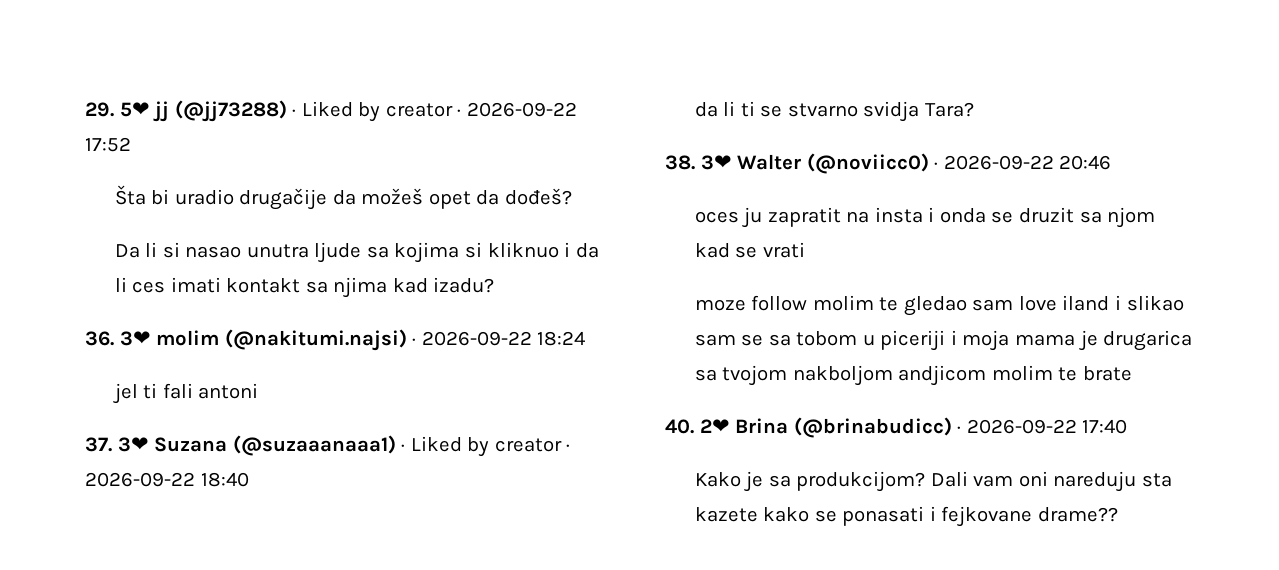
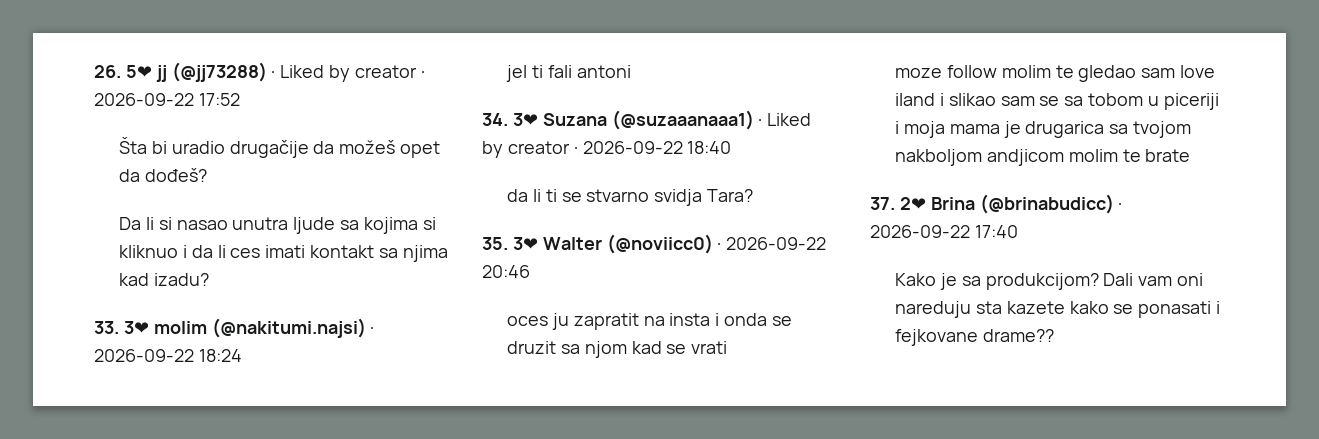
- 29. 5❤ jj (@jj73288) · Liked by creator · 2026-09-22 17:52
+ 26. 5❤ jj (@jj73288) · Liked by creator · 2026-09-22 17:52
- 36. 3❤ molim (@nakitumi.najsi) · 2026-09-22 18:24
+ 33. 3❤ molim (@nakitumi.najsi) · 2026-09-22 18:24
- 37. 3❤ Suzana (@suzaaanaaa1) · Liked by creator · 2026-09-22 18:40
+ 34. 3❤ Suzana (@suzaaanaaa1) · Liked by creator · 2026-09-22 18:40
- 38. 3❤ Walter (@noviicc0) · 2026-09-22 20:46
+ 35. 3❤ Walter (@noviicc0) · 2026-09-22 20:46
- 40. 2❤ Brina (@brinabudicc) · 2026-09-22 17:40
+ 37. 2❤ Brina (@brinabudicc) · 2026-09-22 17:40

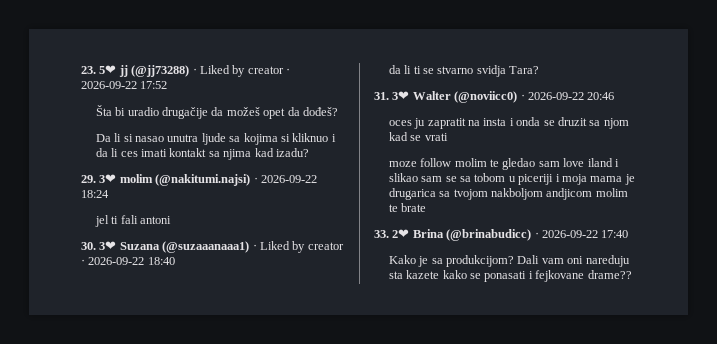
- 26. 5❤ jj (@jj73288) · Liked by creator · 2026-09-22 17:52
+ 23. 5❤ jj (@jj73288) · Liked by creator · 2026-09-22 17:52
- 33. 3❤ molim (@nakitumi.najsi) · 2026-09-22 18:24
+ 29. 3❤ molim (@nakitumi.najsi) · 2026-09-22 18:24
- 34. 3❤ Suzana (@suzaaanaaa1) · Liked by creator · 2026-09-22 18:40
+ 30. 3❤ Suzana (@suzaaanaaa1) · Liked by creator · 2026-09-22 18:40
- 35. 3❤ Walter (@noviicc0) · 2026-09-22 20:46
+ 31. 3❤ Walter (@noviicc0) · 2026-09-22 20:46
- 37. 2❤ Brina (@brinabudicc) · 2026-09-22 17:40
+ 33. 2❤ Brina (@brinabudicc) · 2026-09-22 17:40

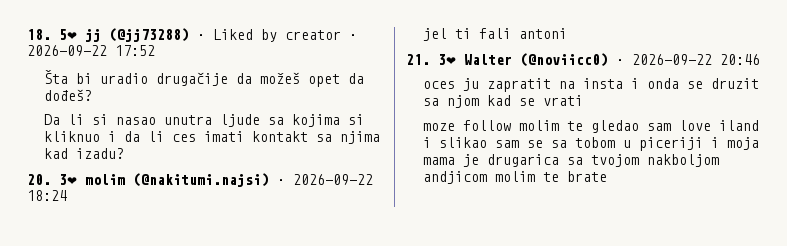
- 23. 5❤ jj (@jj73288) · Liked by creator · 2026-09-22 17:52
+ 18. 5❤ jj (@jj73288) · Liked by creator · 2026-09-22 17:52
- 29. 3❤ molim (@nakitumi.najsi) · 2026-09-22 18:24
+ 20. 3❤ molim (@nakitumi.najsi) · 2026-09-22 18:24
- 30. 3❤ Suzana (@suzaaanaaa1) · Liked by creator · 2026-09-22 18:40
- da li ti se stvarno svidja Tara?
- 31. 3❤ Walter (@noviicc0) · 2026-09-22 20:46
+ 21. 3❤ Walter (@noviicc0) · 2026-09-22 20:46
- 33. 2❤ Brina (@brinabudicc) · 2026-09-22 17:40
- Kako je sa produkcijom? Dali vam oni nareduju sta kazete kako se ponasati i fejkovane drame??

